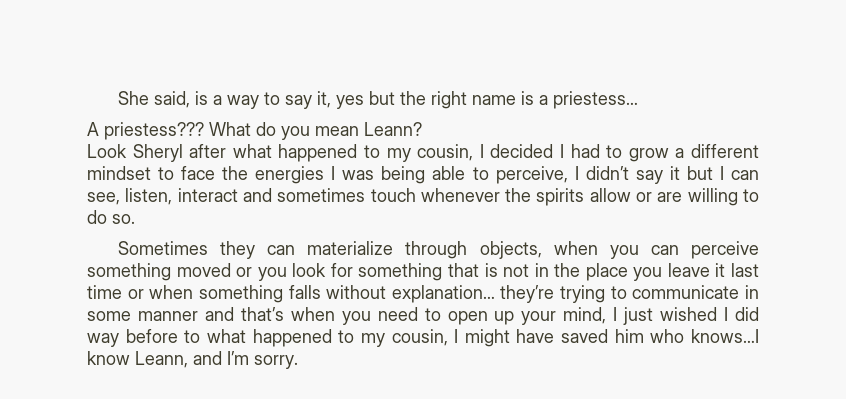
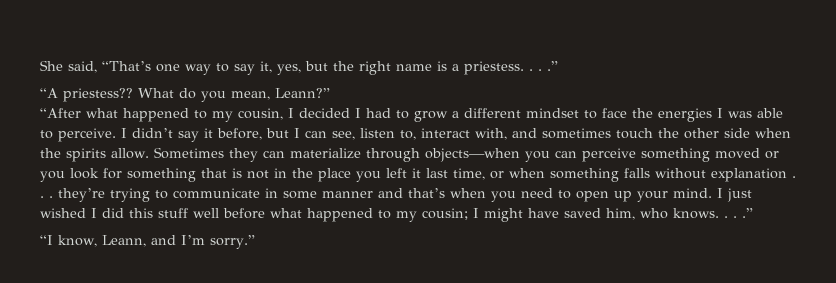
- She said, is a way to say it, yes but the right name is a priestess…
- A priestess??? What do you mean Leann?
- Look Sheryl after what happened to my cousin, I decided I had to grow a different mindset to face the energies I was being able to perceive, I didn’t say it but I can see, listen, interact and sometimes touch whenever the spirits allow or are willing to do so.
- Sometimes they can materialize through objects, when you can perceive something moved or you look for something that is not in the place you leave it last time or when something falls without explanation… they’re trying to communicate in some manner and that’s when you need to open up your mind, I just wished I did way before to what happened to my cousin, I might have saved him who knows…I know Leann, and I’m sorry.
+ She said, “That’s one way to say it, yes, but the right name is a priestess. . . .”
+ “A priestess?? What do you mean, Leann?”
+ “After what happened to my cousin, I decided I had to grow a different mindset to face the energies I was able to perceive. I didn’t say it before, but I can see, listen to, interact with, and sometimes touch the other side when the spirits allow. Sometimes they can materialize through objects—when you can perceive something moved or you look for something that is not in the place you left it last time, or when something falls without explanation . . . they’re trying to communicate in some manner and that’s when you need to open up your mind. I just wished I did this stuff well before what happened to my cousin; I might have saved him, who knows. . . .”
+ “I know, Leann, and I’m sorry.”

